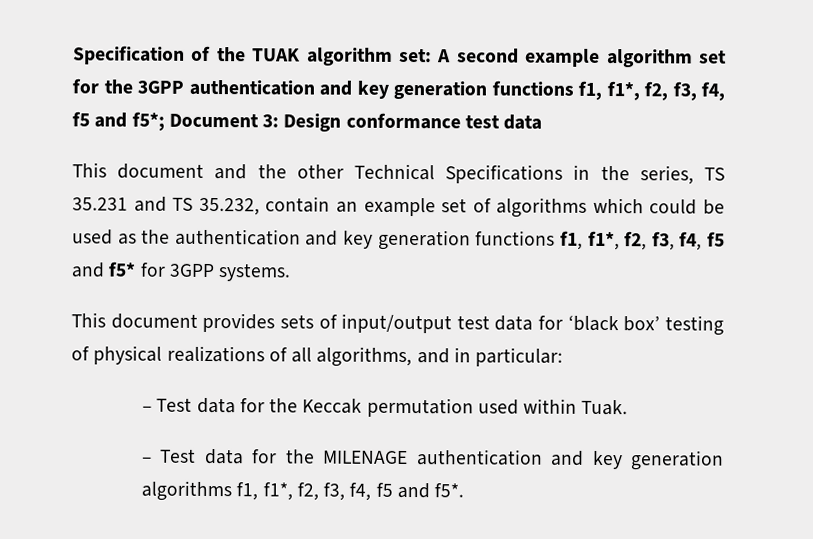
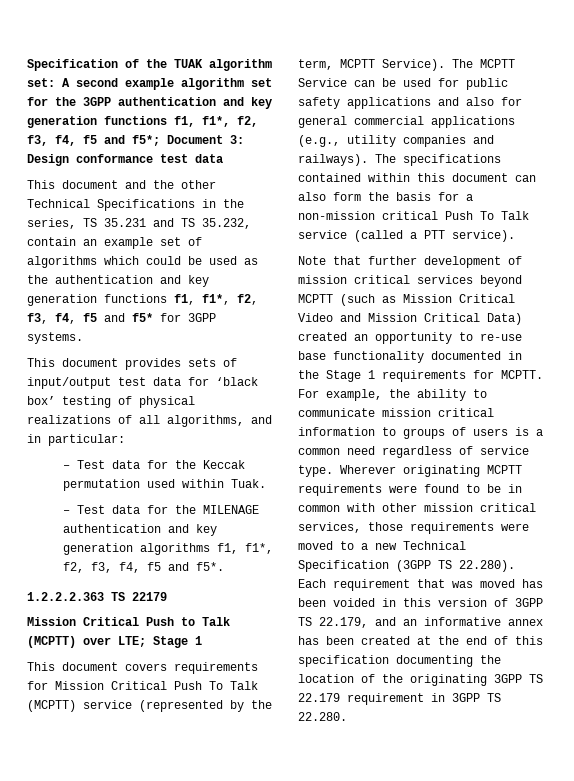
+ 1.2.2.2.363 TS 22179
+ Mission Critical Push to Talk (MCPTT) over LTE; Stage 1
+ This document covers requirements for Mission Critical Push To Talk (MCPTT) service (represented by the term, MCPTT Service). The MCPTT Service can be used for public safety applications and also for general commercial applications (e.g., utility companies and railways). The specifications contained within this document can also form the basis for a non-mission critical Push To Talk service (called a PTT service).
+ Note that further development of mission critical services beyond MCPTT (such as Mission Critical Video and Mission Critical Data) created an opportunity to re-use base functionality documented in the Stage 1 requirements for MCPTT. For example, the ability to communicate mission critical information to groups of users is a common need regardless of service type. Wherever originating MCPTT requirements were found to be in common with other mission critical services, those requirements were moved to a new Technical Specification (3GPP TS 22.280). Each requirement that was moved has been voided in this version of 3GPP TS 22.179, and an informative annex has been created at the end of this specification documenting the location of the originating 3GPP TS 22.179 requirement in 3GPP TS 22.280.

